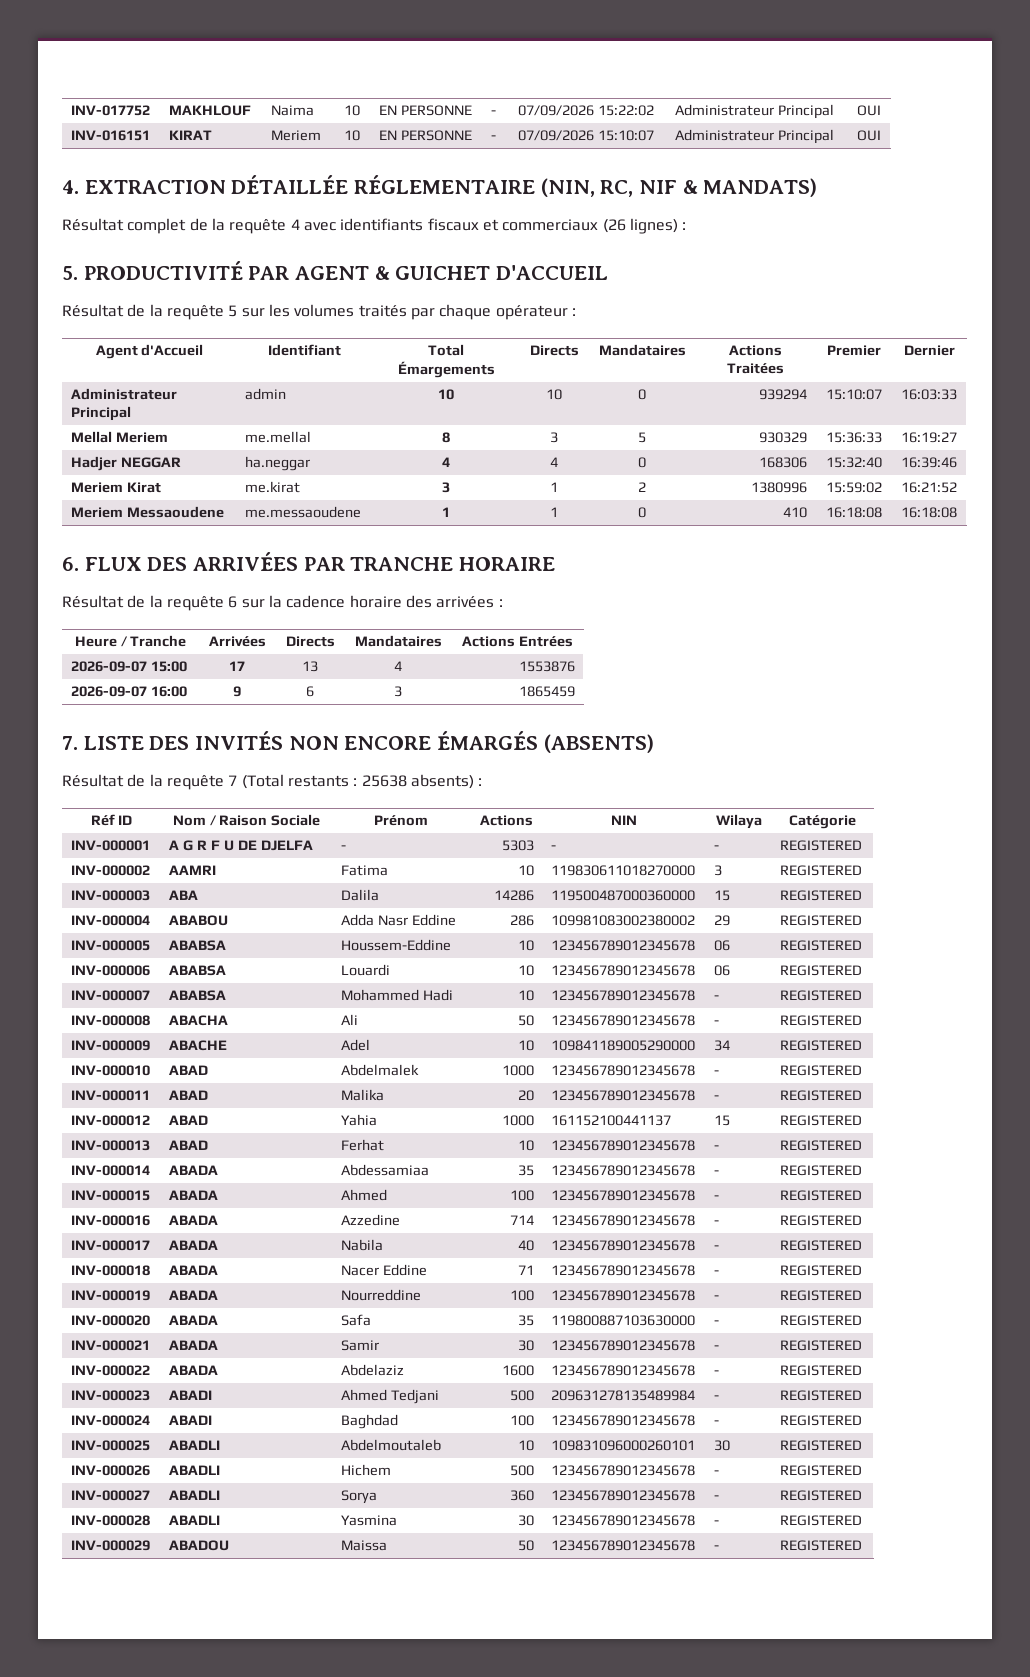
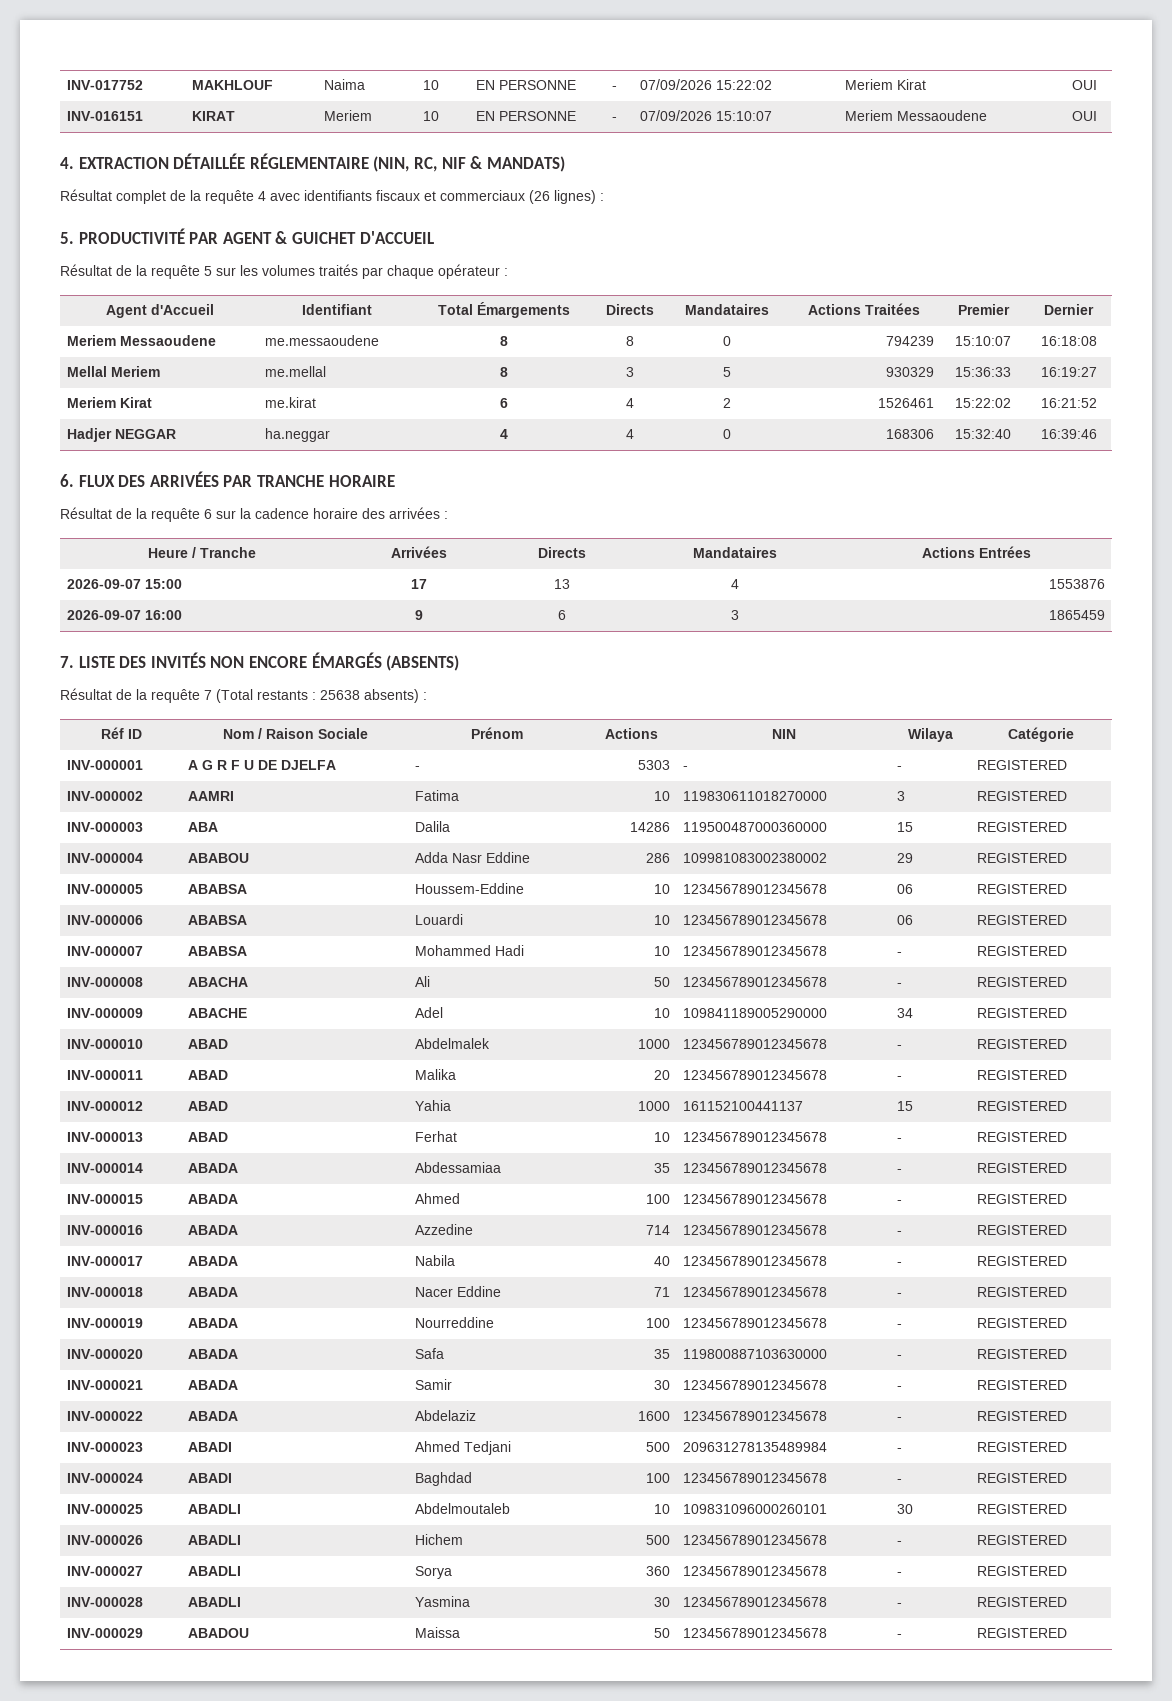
- INV-017752 | MAKHLOUF | Naima | 10 | EN PERSONNE | - | 07/09/2026 15:22:02 | Administrateur Principal | OUI
+ INV-017752 | MAKHLOUF | Naima | 10 | EN PERSONNE | - | 07/09/2026 15:22:02 | Meriem Kirat | OUI
- INV-016151 | KIRAT | Meriem | 10 | EN PERSONNE | - | 07/09/2026 15:10:07 | Administrateur Principal | OUI
+ INV-016151 | KIRAT | Meriem | 10 | EN PERSONNE | - | 07/09/2026 15:10:07 | Meriem Messaoudene | OUI
- Administrateur Principal | admin | 10 | 10 | 0 | 939294 | 15:10:07 | 16:03:33
+ Meriem Messaoudene | me.messaoudene | 8 | 8 | 0 | 794239 | 15:10:07 | 16:18:08
+ Meriem Kirat | me.kirat | 6 | 4 | 2 | 1526461 | 15:22:02 | 16:21:52
- Meriem Kirat | me.kirat | 3 | 1 | 2 | 1380996 | 15:59:02 | 16:21:52
- Meriem Messaoudene | me.messaoudene | 1 | 1 | 0 | 410 | 16:18:08 | 16:18:08

